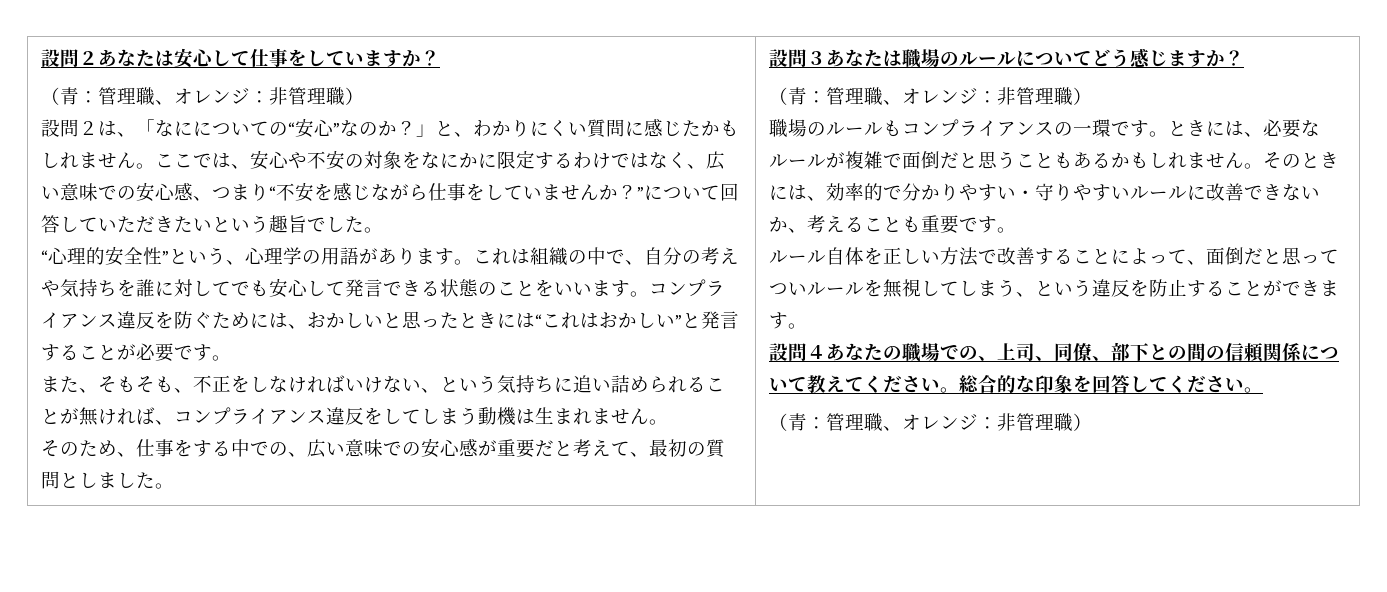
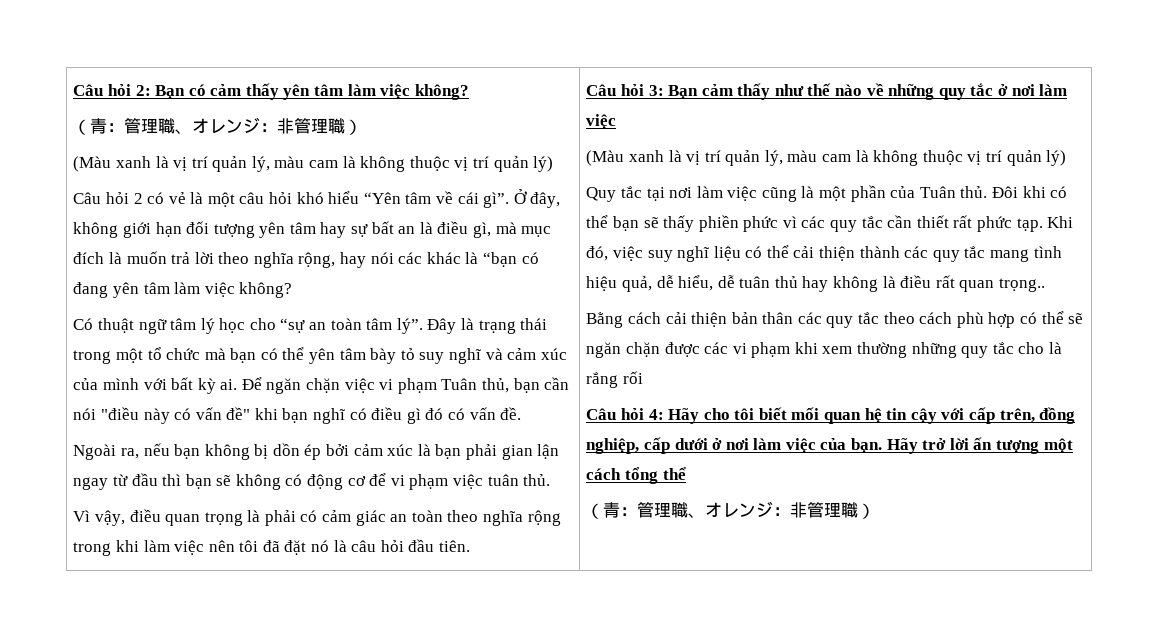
- 設問２あなたは安心して仕事をしていますか？
+ Câu hỏi 2: Bạn có cảm thấy yên tâm làm việc không?
  （青：管理職、オレンジ：非管理職）
- 設問２は、「なにについての“安心”なのか？」と、わかりにくい質問に感じたかもしれません。ここでは、安心や不安の対象をなにかに限定するわけではなく、広い意味での安心感、つまり“不安を感じながら仕事をしていませんか？”について回答していただきたいという趣旨でした。
- “心理的安全性”という、心理学の用語があります。これは組織の中で、自分の考えや気持ちを誰に対してでも安心して発言できる状態のことをいいます。コンプライアンス違反を防ぐためには、おかしいと思ったときには“これはおかしい”と発言することが必要です。
- また、そもそも、不正をしなければいけない、という気持ちに追い詰められることが無ければ、コンプライアンス違反をしてしまう動機は生まれません。
- そのため、仕事をする中での、広い意味での安心感が重要だと考えて、最初の質問としました。 | 設問３あなたは職場のルールについてどう感じますか？
- （青：管理職、オレンジ：非管理職）
- 職場のルールもコンプライアンスの一環です。ときには、必要なルールが複雑で面倒だと思うこともあるかもしれません。そのときには、効率的で分かりやすい・守りやすいルールに改善できないか、考えることも重要です。
- ルール自体を正しい方法で改善することによって、面倒だと思ってついルールを無視してしまう、という違反を防止することができます。
- 設問４あなたの職場での、上司、同僚、部下との間の信頼関係について教えてください。総合的な印象を回答してください。
+ (Màu xanh là vị trí quản lý, màu cam là không thuộc vị trí quản lý)
+ Câu hỏi 2 có vẻ là một câu hỏi khó hiểu “Yên tâm về cái gì”. Ở đây, không giới hạn đối tượng yên tâm hay sự bất an là điều gì, mà mục đích là muốn trả lời theo nghĩa rộng, hay nói các khác là “bạn có đang yên tâm làm việc không?
+ Có thuật ngữ tâm lý học cho “sự an toàn tâm lý”. Đây là trạng thái trong một tổ chức mà bạn có thể yên tâm bày tỏ suy nghĩ và cảm xúc của mình với bất kỳ ai. Để ngăn chặn việc vi phạm Tuân thủ, bạn cần nói "điều này có vấn đề" khi bạn nghĩ có điều gì đó có vấn đề.
+ Ngoài ra, nếu bạn không bị dồn ép bởi cảm xúc là bạn phải gian lận ngay từ đầu thì bạn sẽ không có động cơ để vi phạm việc tuân thủ.
+ Vì vậy, điều quan trọng là phải có cảm giác an toàn theo nghĩa rộng trong khi làm việc nên tôi đã đặt nó là câu hỏi đầu tiên. | Câu hỏi 3: Bạn cảm thấy như thế nào về những quy tắc ở nơi làm việc
+ (Màu xanh là vị trí quản lý, màu cam là không thuộc vị trí quản lý)
+ Quy tắc tại nơi làm việc cũng là một phần của Tuân thủ. Đôi khi có thể bạn sẽ thấy phiền phức vì các quy tắc cần thiết rất phức tạp. Khi đó, việc suy nghĩ liệu có thể cải thiện thành các quy tắc mang tình hiệu quả, dễ hiểu, dễ tuân thủ hay không là điều rất quan trọng..
+ Bằng cách cải thiện bản thân các quy tắc theo cách phù hợp có thể sẽ ngăn chặn được các vi phạm khi xem thường những quy tắc cho là rắng rối
+ Câu hỏi 4: Hãy cho tôi biết mối quan hệ tin cậy với cấp trên, đồng nghiệp, cấp dưới ở nơi làm việc của bạn. Hãy trở lời ấn tượng một cách tổng thể

